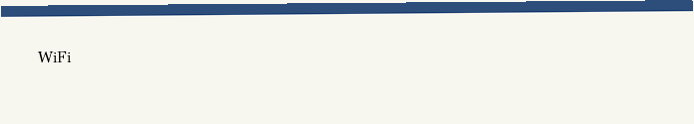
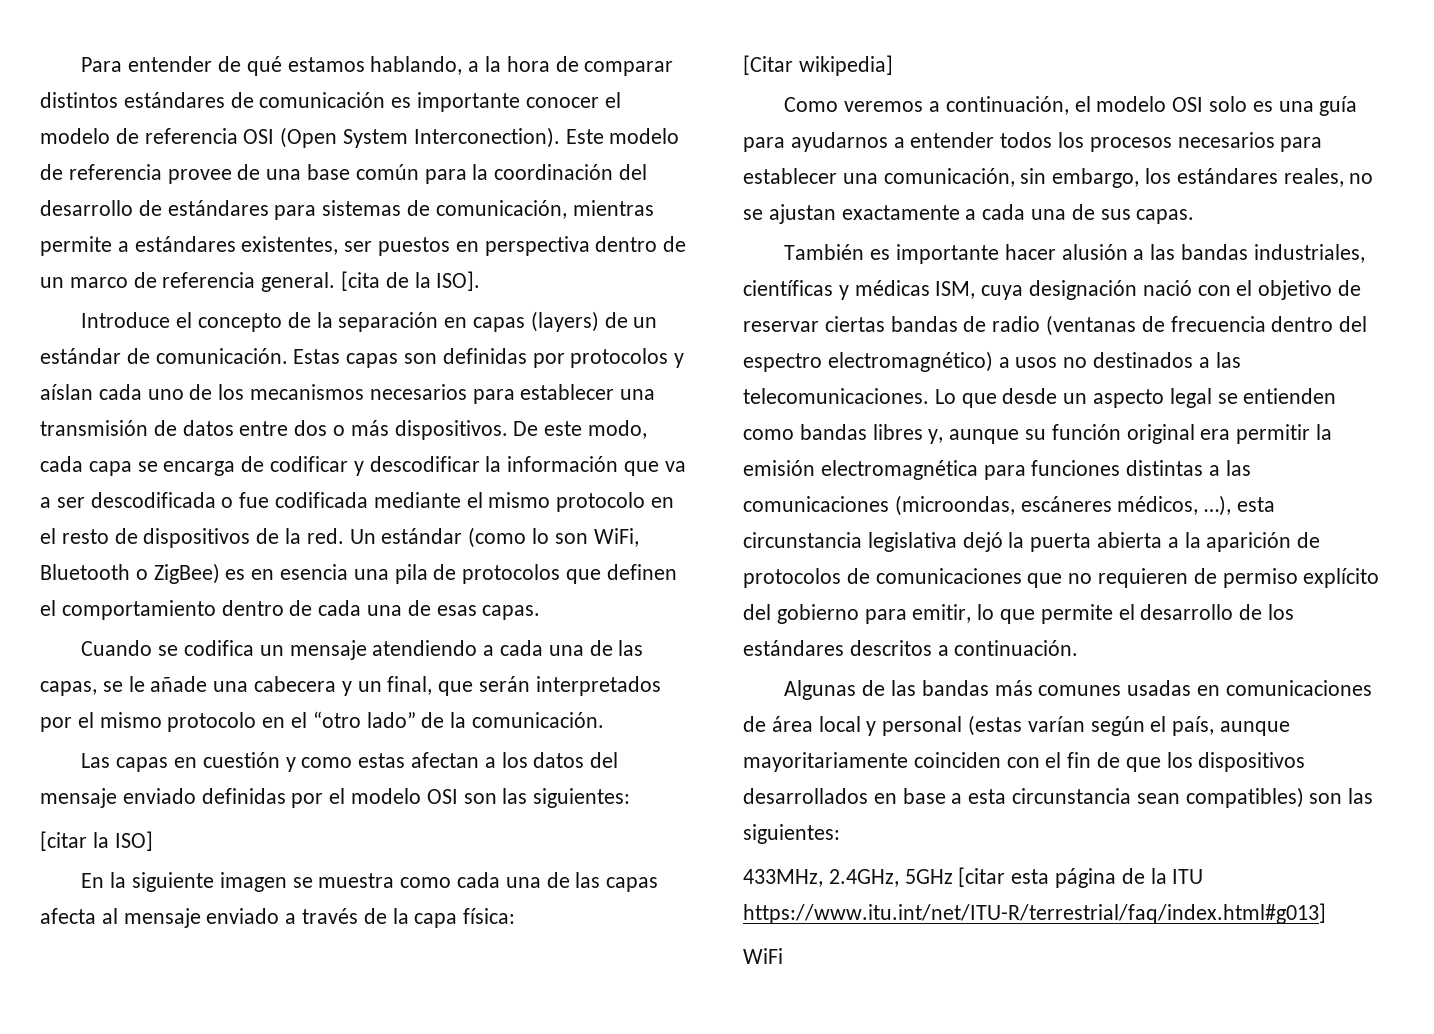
+ Para entender de qué estamos hablando, a la hora de comparar distintos estándares de comunicación es importante conocer el modelo de referencia OSI (Open System Interconection). Este modelo de referencia provee de una base común para la coordinación del desarrollo de estándares para sistemas de comunicación, mientras permite a estándares existentes, ser puestos en perspectiva dentro de un marco de referencia general. [cita de la ISO].
+ Introduce el concepto de la separación en capas (layers) de un estándar de comunicación. Estas capas son definidas por protocolos y aíslan cada uno de los mecanismos necesarios para establecer una transmisión de datos entre dos o más dispositivos. De este modo, cada capa se encarga de codificar y descodificar la información que va a ser descodificada o fue codificada mediante el mismo protocolo en el resto de dispositivos de la red. Un estándar (como lo son WiFi, Bluetooth o ZigBee) es en esencia una pila de protocolos que definen el comportamiento dentro de cada una de esas capas.
+ Cuando se codifica un mensaje atendiendo a cada una de las capas, se le añade una cabecera y un final, que serán interpretados por el mismo protocolo en el “otro lado” de la comunicación.
+ Las capas en cuestión y como estas afectan a los datos del mensaje enviado definidas por el modelo OSI son las siguientes:
+ [citar la ISO]
+ En la siguiente imagen se muestra como cada una de las capas afecta al mensaje enviado a través de la capa física:
+ [Citar wikipedia]
+ Como veremos a continuación, el modelo OSI solo es una guía para ayudarnos a entender todos los procesos necesarios para establecer una comunicación, sin embargo, los estándares reales, no se ajustan exactamente a cada una de sus capas.
+ También es importante hacer alusión a las bandas industriales, científicas y médicas ISM, cuya designación nació con el objetivo de reservar ciertas bandas de radio (ventanas de frecuencia dentro del espectro electromagnético) a usos no destinados a las telecomunicaciones. Lo que desde un aspecto legal se entienden como bandas libres y, aunque su función original era permitir la emisión electromagnética para funciones distintas a las comunicaciones (microondas, escáneres médicos, …), esta circunstancia legislativa dejó la puerta abierta a la aparición de protocolos de comunicaciones que no requieren de permiso explícito del gobierno para emitir, lo que permite el desarrollo de los estándares descritos a continuación.
+ Algunas de las bandas más comunes usadas en comunicaciones de área local y personal (estas varían según el país, aunque mayoritariamente coinciden con el fin de que los dispositivos desarrollados en base a esta circunstancia sean compatibles) son las siguientes:
+ 433MHz, 2.4GHz, 5GHz [citar esta página de la ITU https://www.itu.int/net/ITU-R/terrestrial/faq/index.html#g013]

